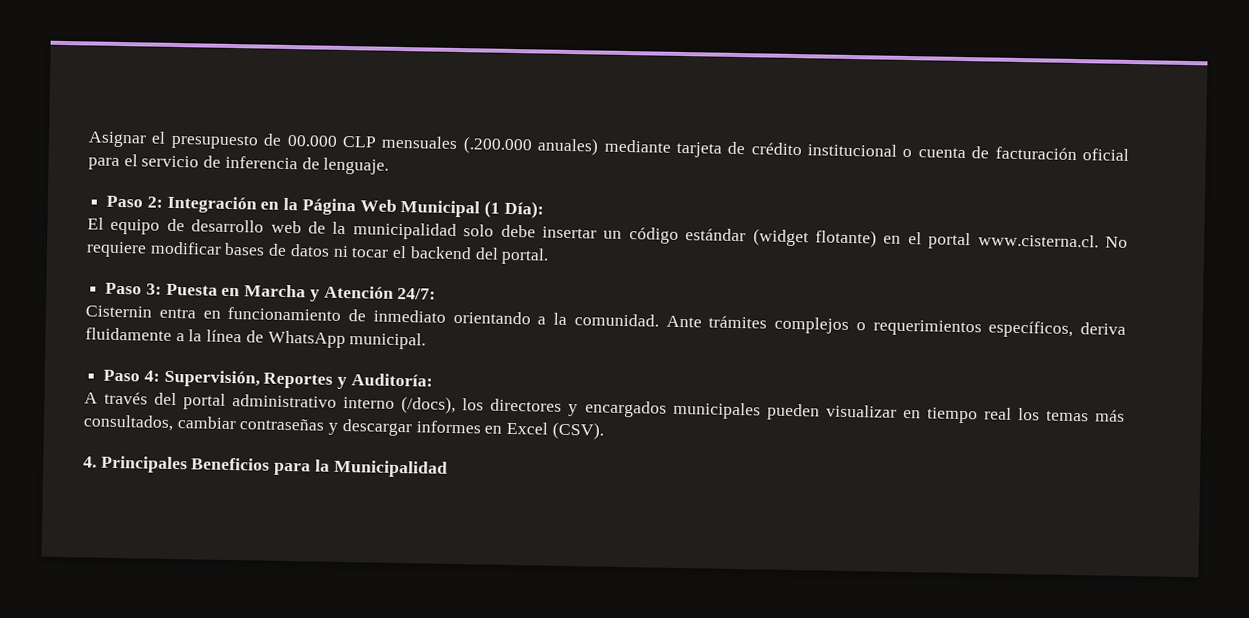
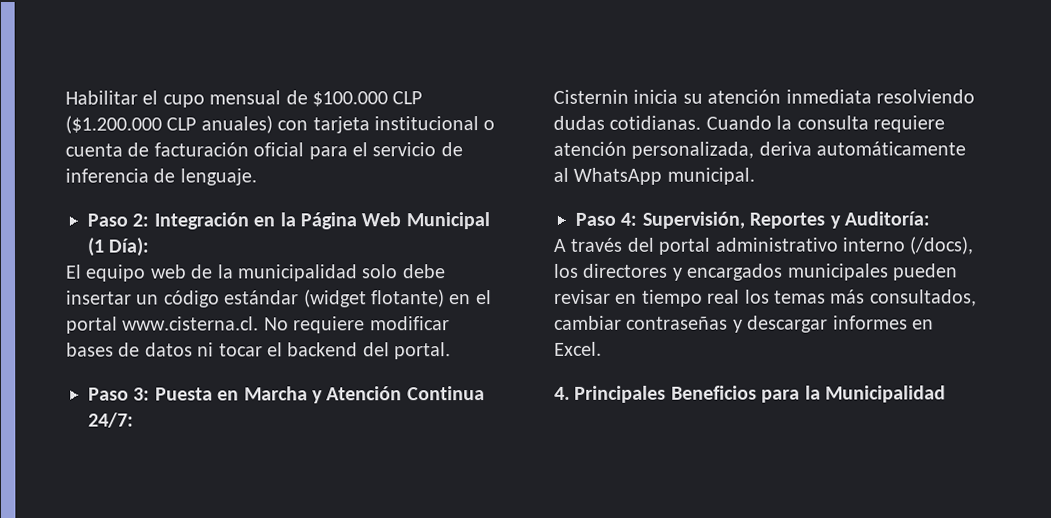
- Asignar el presupuesto de 00.000 CLP mensuales (.200.000 anuales) mediante tarjeta de crédito institucional o cuenta de facturación oficial para el servicio de inferencia de lenguaje.
+ Habilitar el cupo mensual de $100.000 CLP ($1.200.000 CLP anuales) con tarjeta institucional o cuenta de facturación oficial para el servicio de inferencia de lenguaje.
- El equipo de desarrollo web de la municipalidad solo debe insertar un código estándar (widget flotante) en el portal www.cisterna.cl. No requiere modificar bases de datos ni tocar el backend del portal.
+ El equipo web de la municipalidad solo debe insertar un código estándar (widget flotante) en el portal www.cisterna.cl. No requiere modificar bases de datos ni tocar el backend del portal.
- Paso 3: Puesta en Marcha y Atención 24/7:
+ Paso 3: Puesta en Marcha y Atención Continua 24/7:
- Cisternin entra en funcionamiento de inmediato orientando a la comunidad. Ante trámites complejos o requerimientos específicos, deriva fluidamente a la línea de WhatsApp municipal.
+ Cisternin inicia su atención inmediata resolviendo dudas cotidianas. Cuando la consulta requiere atención personalizada, deriva automáticamente al WhatsApp municipal.
- A través del portal administrativo interno (/docs), los directores y encargados municipales pueden visualizar en tiempo real los temas más consultados, cambiar contraseñas y descargar informes en Excel (CSV).
+ A través del portal administrativo interno (/docs), los directores y encargados municipales pueden revisar en tiempo real los temas más consultados, cambiar contraseñas y descargar informes en Excel.

